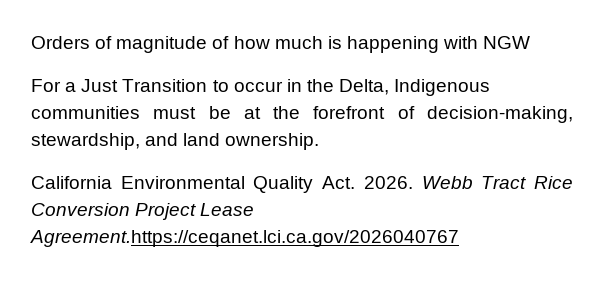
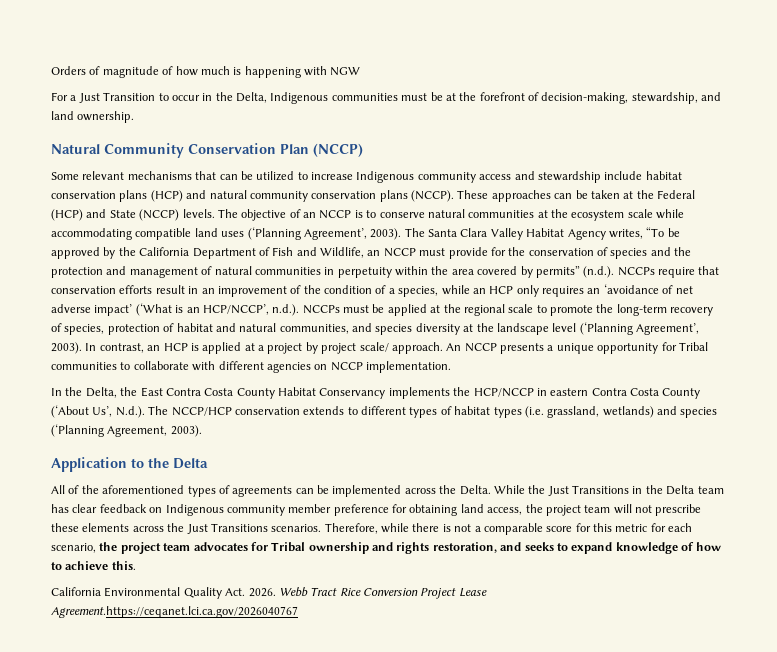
+ Natural Community Conservation Plan (NCCP)
+ Some relevant mechanisms that can be utilized to increase Indigenous community access and stewardship include habitat conservation plans (HCP) and natural community conservation plans (NCCP). These approaches can be taken at the Federal (HCP) and State (NCCP) levels. The objective of an NCCP is to conserve natural communities at the ecosystem scale while accommodating compatible land uses (‘Planning Agreement’, 2003). The Santa Clara Valley Habitat Agency writes, “To be approved by the California Department of Fish and Wildlife, an NCCP must provide for the conservation of species and the protection and management of natural communities in perpetuity within the area covered by permits” (n.d.). NCCPs require that conservation efforts result in an improvement of the condition of a species, while an HCP only requires an ‘avoidance of net adverse impact’ (‘What is an HCP/NCCP’, n.d.). NCCPs must be applied at the regional scale to promote the long-term recovery of species, protection of habitat and natural communities, and species diversity at the landscape level (‘Planning Agreement’, 2003). In contrast, an HCP is applied at a project by project scale/ approach. An NCCP presents a unique opportunity for Tribal communities to collaborate with different agencies on NCCP implementation.
+ In the Delta, the East Contra Costa County Habitat Conservancy implements the HCP/NCCP in eastern Contra Costa County (‘About Us’, N.d.). The NCCP/HCP conservation extends to different types of habitat types (i.e. grassland, wetlands) and species (‘Planning Agreement, 2003).
+ Application to the Delta
+ All of the aforementioned types of agreements can be implemented across the Delta. While the Just Transitions in the Delta team has clear feedback on Indigenous community member preference for obtaining land access, the project team will not prescribe these elements across the Just Transitions scenarios. Therefore, while there is not a comparable score for this metric for each scenario, the project team advocates for Tribal ownership and rights restoration, and seeks to expand knowledge of how to achieve this.

